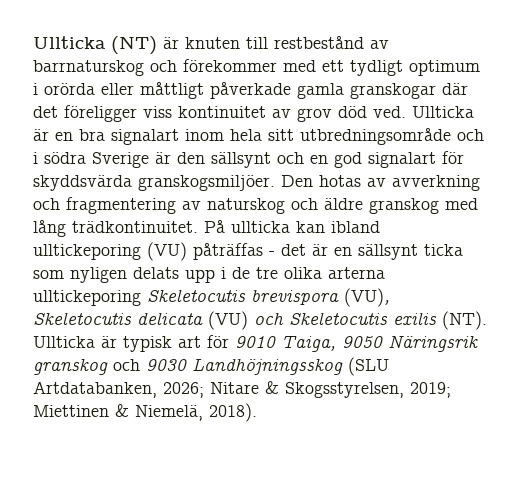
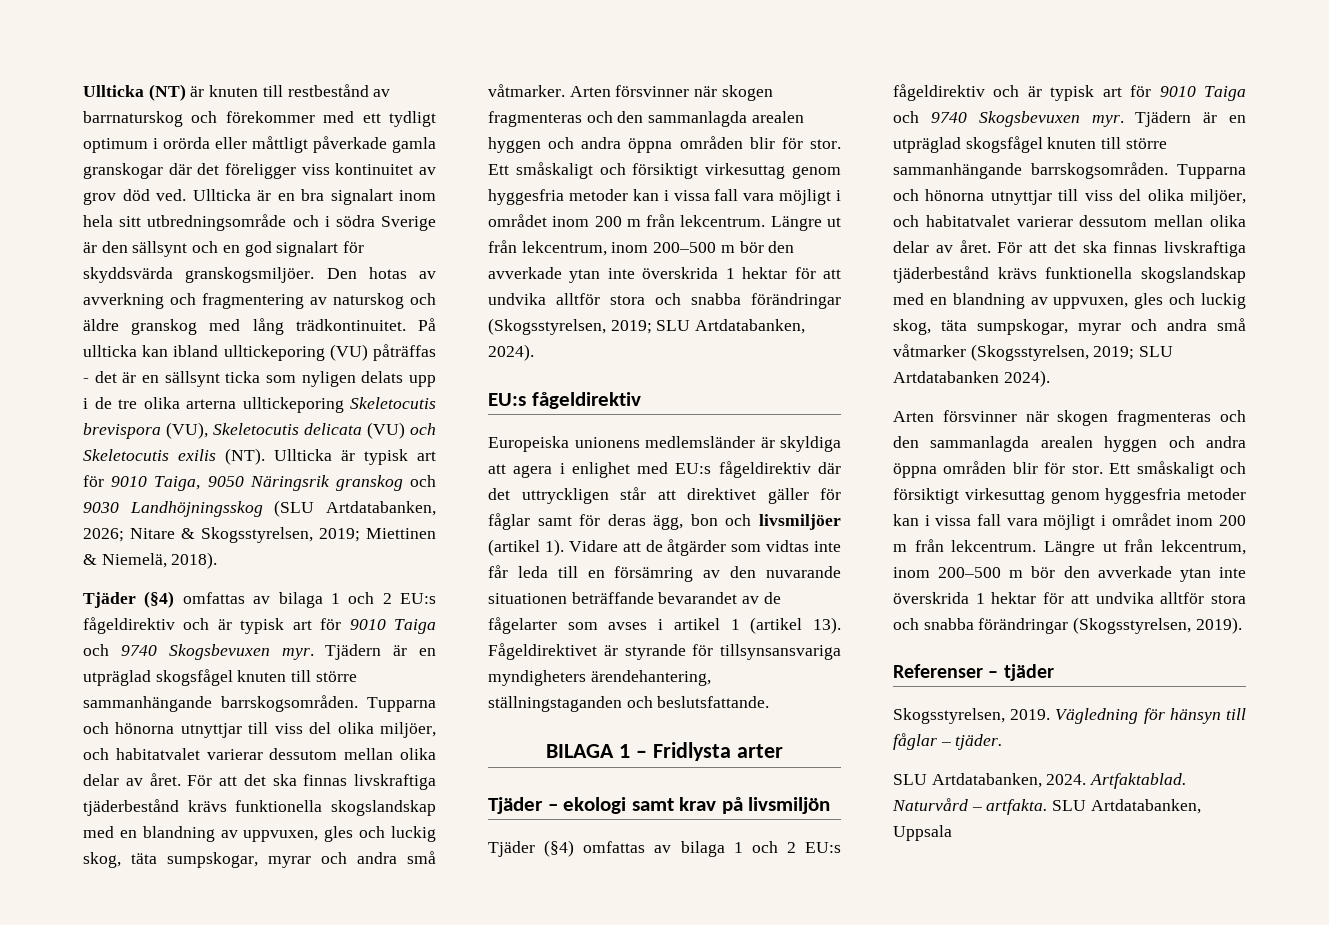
+ Tjäder (§4) omfattas av bilaga 1 och 2 EU:s fågeldirektiv och är typisk art för 9010 Taiga och 9740 Skogsbevuxen myr. Tjädern är en utpräglad skogsfågel knuten till större sammanhängande barrskogsområden. Tupparna och hönorna utnyttjar till viss del olika miljöer, och habitatvalet varierar dessutom mellan olika delar av året. För att det ska finnas livskraftiga tjäderbestånd krävs funktionella skogslandskap med en blandning av uppvuxen, gles och luckig skog, täta sumpskogar, myrar och andra små våtmarker. Arten försvinner när skogen fragmenteras och den sammanlagda arealen hyggen och andra öppna områden blir för stor. Ett småskaligt och försiktigt virkesuttag genom hyggesfria metoder kan i vissa fall vara möjligt i området inom 200 m från lekcentrum. Längre ut från lekcentrum, inom 200–500 m bör den avverkade ytan inte överskrida 1 hektar för att undvika alltför stora och snabba förändringar (Skogsstyrelsen, 2019; SLU Artdatabanken, 2024).
+ EU:s fågeldirektiv
+ Europeiska unionens medlemsländer är skyldiga att agera i enlighet med EU:s fågeldirektiv där det uttryckligen står att direktivet gäller för fåglar samt för deras ägg, bon och livsmiljöer (artikel 1). Vidare att de åtgärder som vidtas inte får leda till en försämring av den nuvarande situationen beträffande bevarandet av de fågelarter som avses i artikel 1 (artikel 13). Fågeldirektivet är styrande för tillsynsansvariga myndigheters ärendehantering, ställningstaganden och beslutsfattande.
+ BILAGA 1 – Fridlysta arter
+ Tjäder – ekologi samt krav på livsmiljön
+ Tjäder (§4) omfattas av bilaga 1 och 2 EU:s fågeldirektiv och är typisk art för 9010 Taiga och 9740 Skogsbevuxen myr. Tjädern är en utpräglad skogsfågel knuten till större sammanhängande barrskogsområden. Tupparna och hönorna utnyttjar till viss del olika miljöer, och habitatvalet varierar dessutom mellan olika delar av året. För att det ska finnas livskraftiga tjäderbestånd krävs funktionella skogslandskap med en blandning av uppvuxen, gles och luckig skog, täta sumpskogar, myrar och andra små våtmarker (Skogsstyrelsen, 2019; SLU Artdatabanken 2024).
+ Arten försvinner när skogen fragmenteras och den sammanlagda arealen hyggen och andra öppna områden blir för stor. Ett småskaligt och försiktigt virkesuttag genom hyggesfria metoder kan i vissa fall vara möjligt i området inom 200 m från lekcentrum. Längre ut från lekcentrum, inom 200–500 m bör den avverkade ytan inte överskrida 1 hektar för att undvika alltför stora och snabba förändringar (Skogsstyrelsen, 2019).
+ Referenser – tjäder
+ Skogsstyrelsen, 2019. Vägledning för hänsyn till fåglar – tjäder.
+ SLU Artdatabanken, 2024. Artfaktablad. Naturvård – artfakta. SLU Artdatabanken, Uppsala

